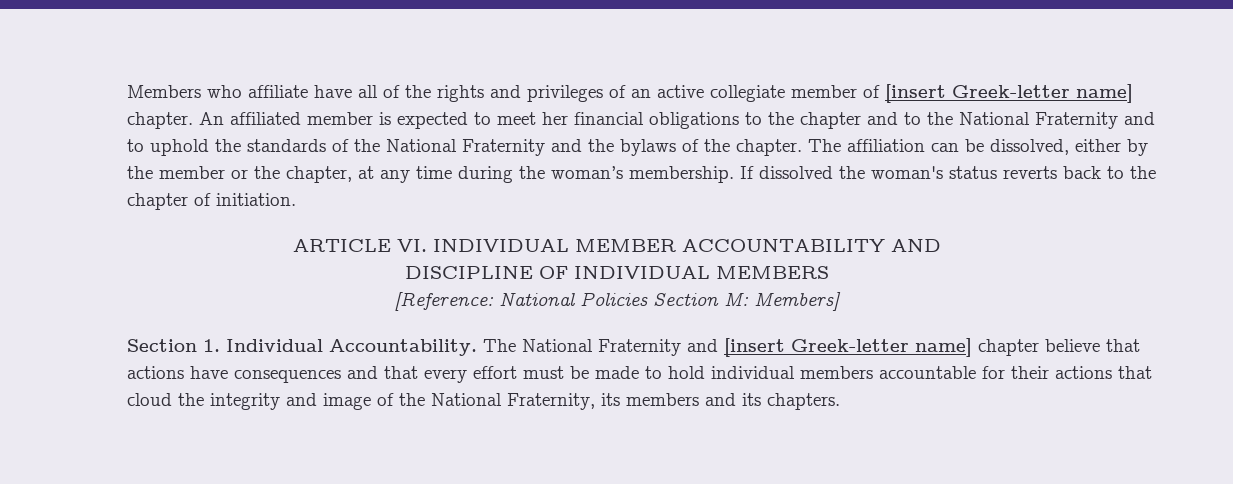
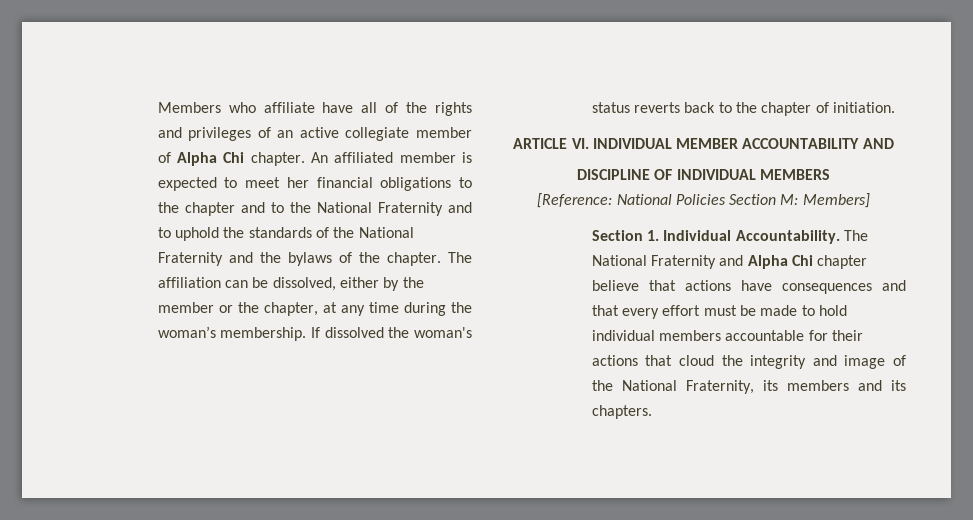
- Members who affiliate have all of the rights and privileges of an active collegiate member of [insert Greek-letter name] chapter.
+ Members who affiliate have all of the rights and privileges of an active collegiate member of Alpha Chi chapter.
- The National Fraternity and [insert Greek-letter name] chapter believe that actions have consequences and that every effort must be made to hold individual members accountable for their actions that cloud the integrity and image of the National Fraternity, its members and its chapters.
+ The National Fraternity and Alpha Chi chapter believe that actions have consequences and that every effort must be made to hold individual members accountable for their actions that cloud the integrity and image of the National Fraternity, its members and its chapters.

